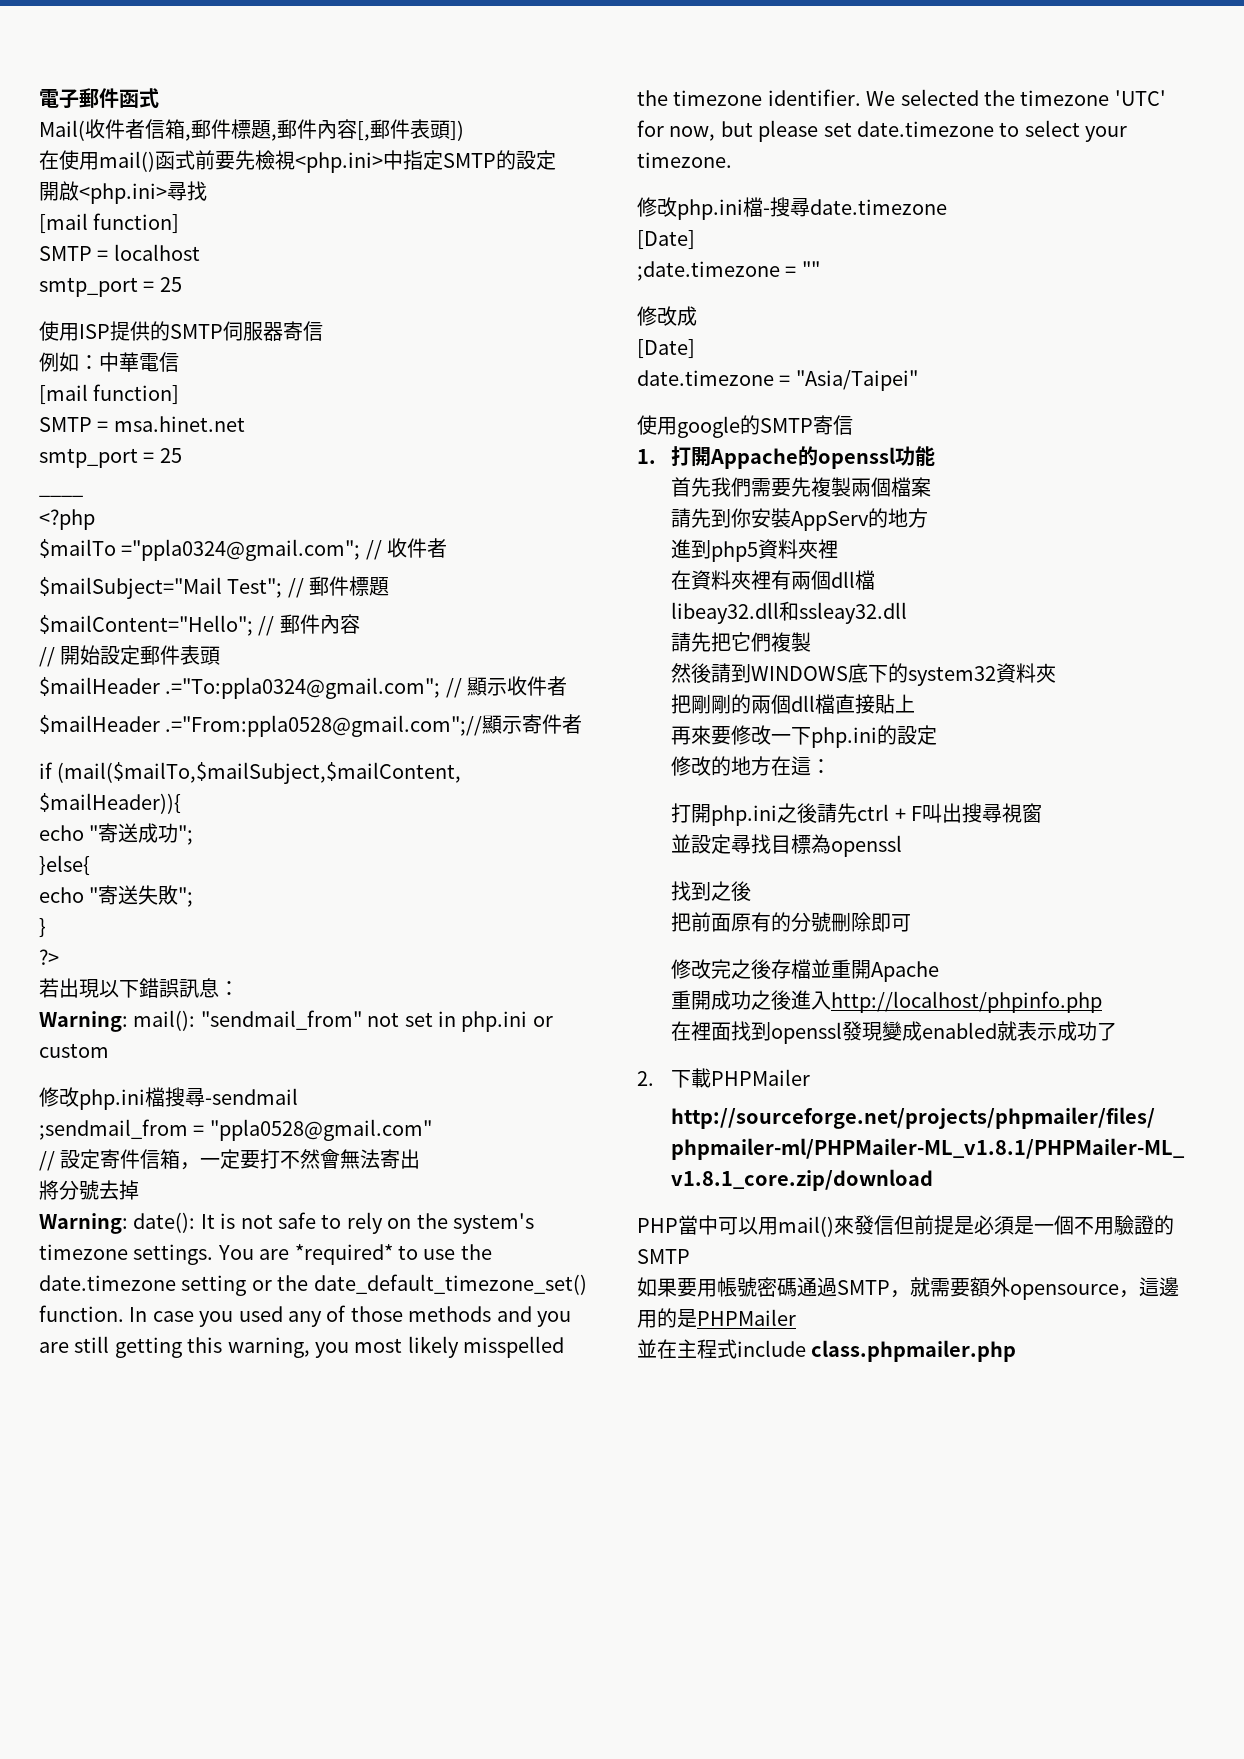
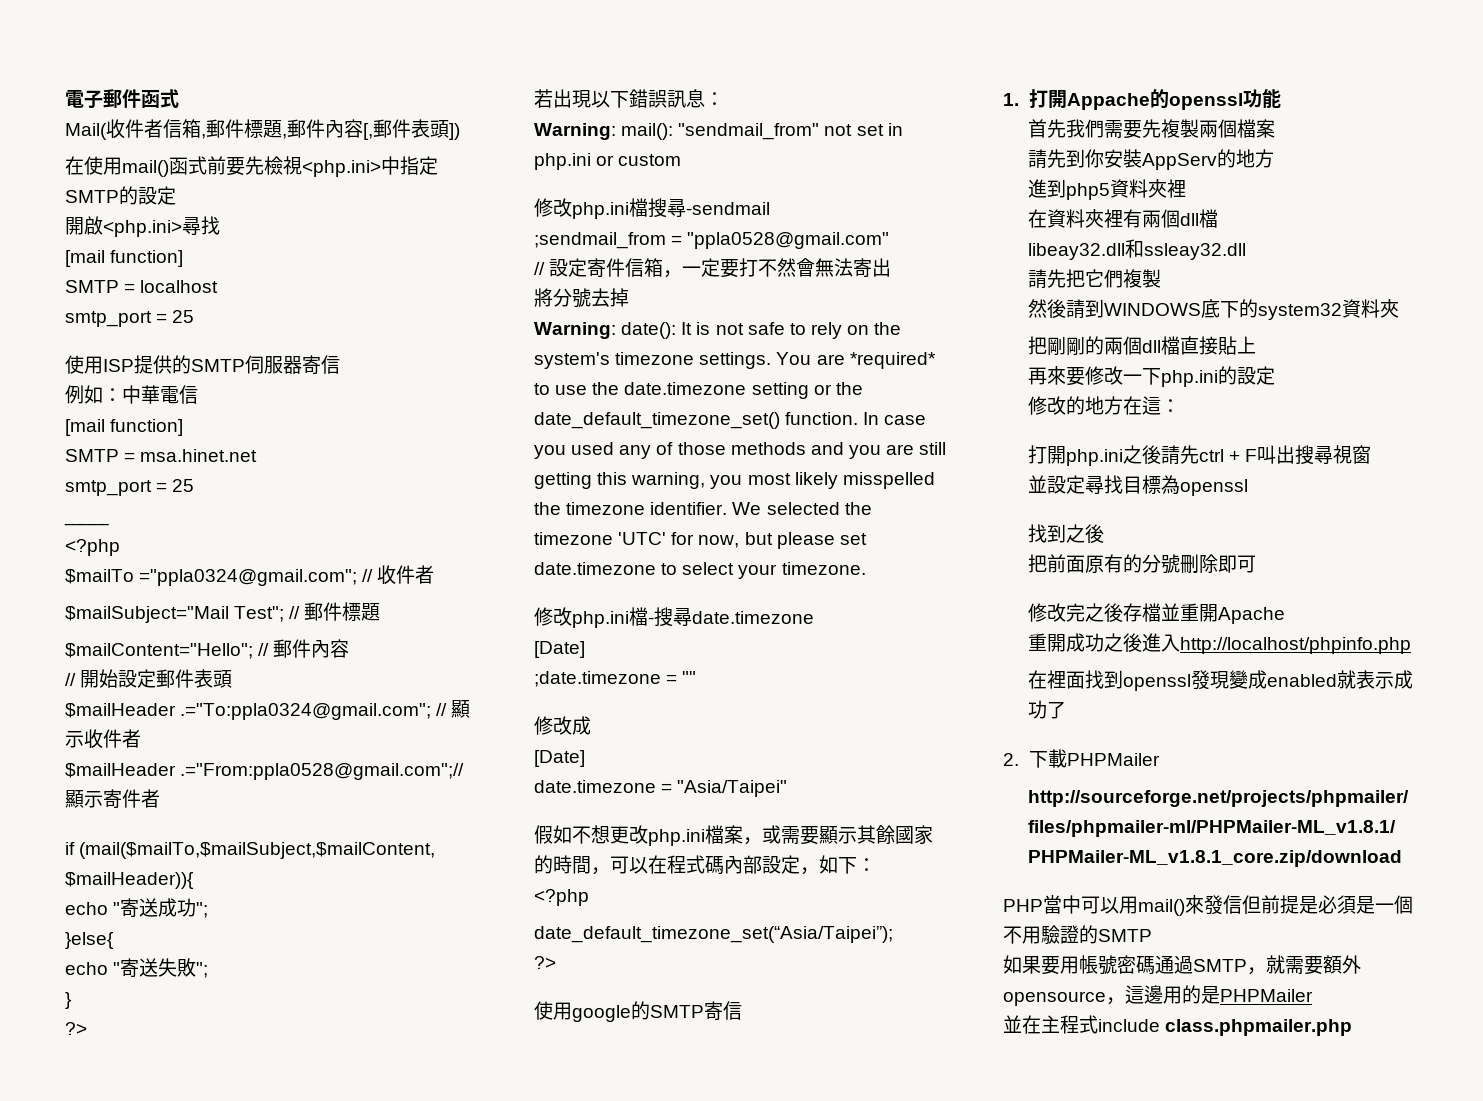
+ 假如不想更改php.ini檔案，或需要顯示其餘國家的時間，可以在程式碼內部設定，如下：
+ <?php
+ date_default_timezone_set(“Asia/Taipei”);
+ ?>

